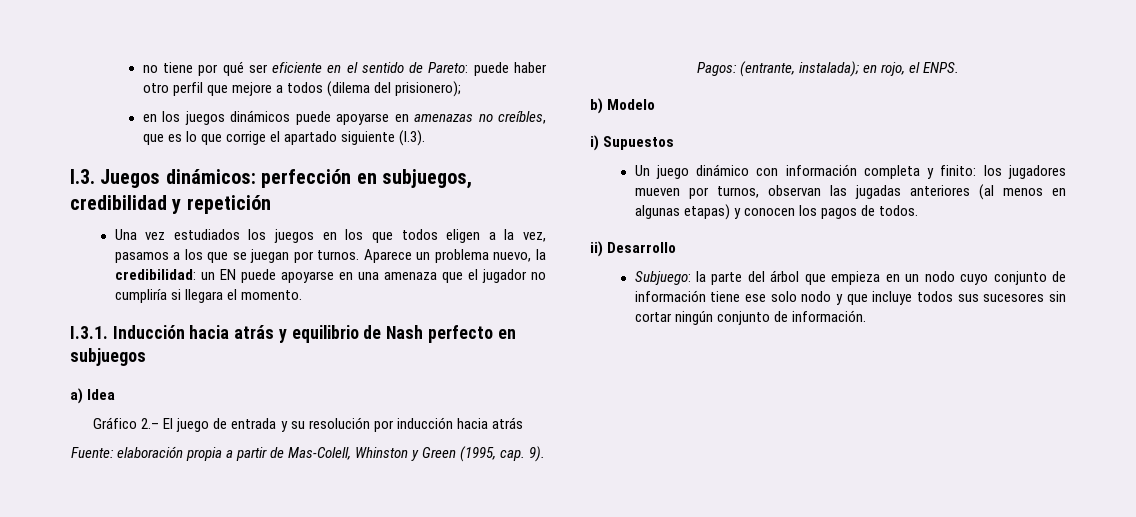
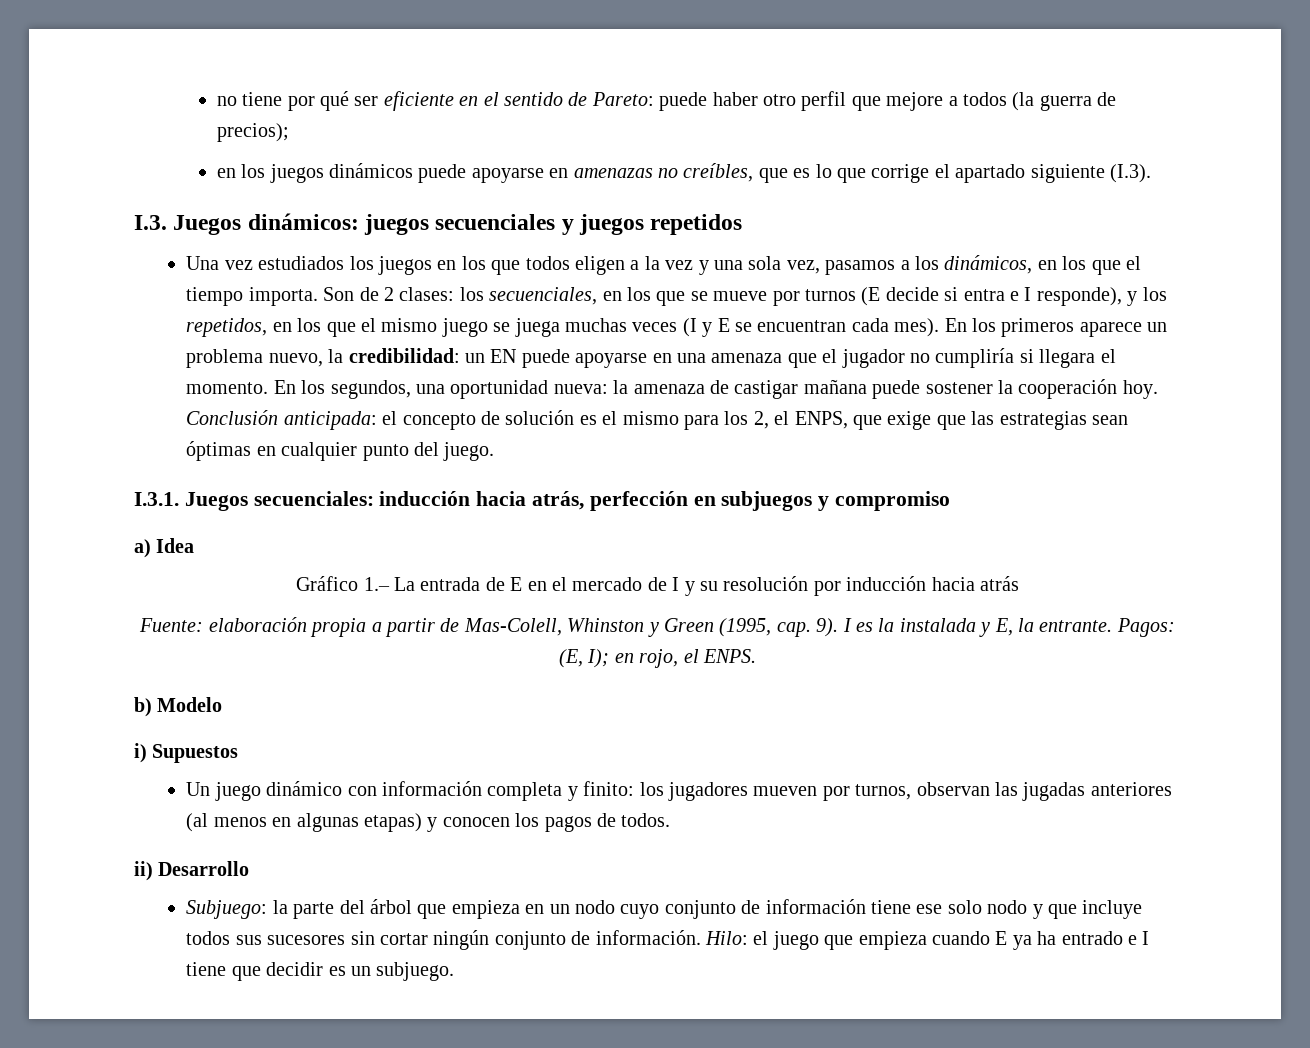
- no tiene por qué ser eficiente en el sentido de Pareto: puede haber otro perfil que mejore a todos (dilema del prisionero);
+ no tiene por qué ser eficiente en el sentido de Pareto: puede haber otro perfil que mejore a todos (la guerra de precios);
- I.3. Juegos dinámicos: perfección en subjuegos, credibilidad y repetición
+ I.3. Juegos dinámicos: juegos secuenciales y juegos repetidos
- Una vez estudiados los juegos en los que todos eligen a la vez, pasamos a los que se juegan por turnos. Aparece un problema nuevo, la credibilidad: un EN puede apoyarse en una amenaza que el jugador no cumpliría si llegara el momento.
- I.3.1. Inducción hacia atrás y equilibrio de Nash perfecto en subjuegos
+ Una vez estudiados los juegos en los que todos eligen a la vez y una sola vez, pasamos a los dinámicos, en los que el tiempo importa. Son de 2 clases: los secuenciales, en los que se mueve por turnos (E decide si entra e I responde), y los repetidos, en los que el mismo juego se juega muchas veces (I y E se encuentran cada mes). En los primeros aparece un problema nuevo, la credibilidad: un EN puede apoyarse en una amenaza que el jugador no cumpliría si llegara el momento. En los segundos, una oportunidad nueva: la amenaza de castigar mañana puede sostener la cooperación hoy. Conclusión anticipada: el concepto de solución es el mismo para los 2, el ENPS, que exige que las estrategias sean óptimas en cualquier punto del juego.
+ I.3.1. Juegos secuenciales: inducción hacia atrás, perfección en subjuegos y compromiso
- Gráfico 2.– El juego de entrada y su resolución por inducción hacia atrás
+ Gráfico 1.– La entrada de E en el mercado de I y su resolución por inducción hacia atrás
- Pagos: (entrante, instalada); en rojo, el ENPS.
+ I es la instalada y E, la entrante. Pagos: (E, I); en rojo, el ENPS.
+ Hilo: el juego que empieza cuando E ya ha entrado e I tiene que decidir es un subjuego.

